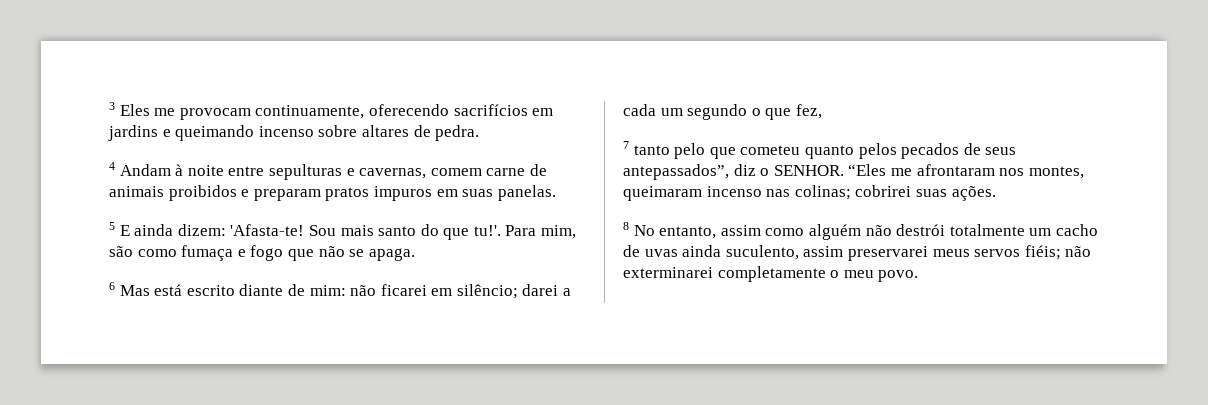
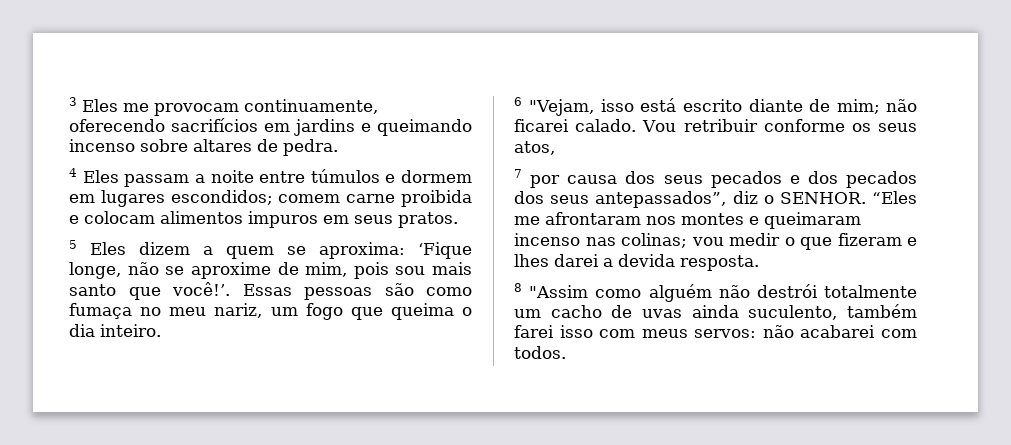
- 4 Andam à noite entre sepulturas e cavernas, comem carne de animais proibidos e preparam pratos impuros em suas panelas.
- 5 E ainda dizem: 'Afasta-te! Sou mais santo do que tu!'. Para mim, são como fumaça e fogo que não se apaga.
+ 4 Eles passam a noite entre túmulos e dormem em lugares escondidos; comem carne proibida e colocam alimentos impuros em seus pratos.
+ 5 Eles dizem a quem se aproxima: ‘Fique longe, não se aproxime de mim, pois sou mais santo que você!’. Essas pessoas são como fumaça no meu nariz, um fogo que queima o dia inteiro.
- 6 Mas está escrito diante de mim: não ficarei em silêncio; darei a cada um segundo o que fez,
- 7 tanto pelo que cometeu quanto pelos pecados de seus antepassados”, diz o SENHOR.
+ 6 "Vejam, isso está escrito diante de mim; não ficarei calado. Vou retribuir conforme os seus atos,
+ 7 por causa dos seus pecados e dos pecados dos seus antepassados”, diz o SENHOR.
- “Eles me afrontaram nos montes, queimaram incenso nas colinas; cobrirei suas ações.
- 8 No entanto, assim como alguém não destrói totalmente um cacho de uvas ainda suculento, assim preservarei meus servos fiéis; não exterminarei completamente o meu povo.
+ “Eles me afrontaram nos montes e queimaram incenso nas colinas; vou medir o que fizeram e lhes darei a devida resposta.
+ 8 "Assim como alguém não destrói totalmente um cacho de uvas ainda suculento, também farei isso com meus servos: não acabarei com todos.

